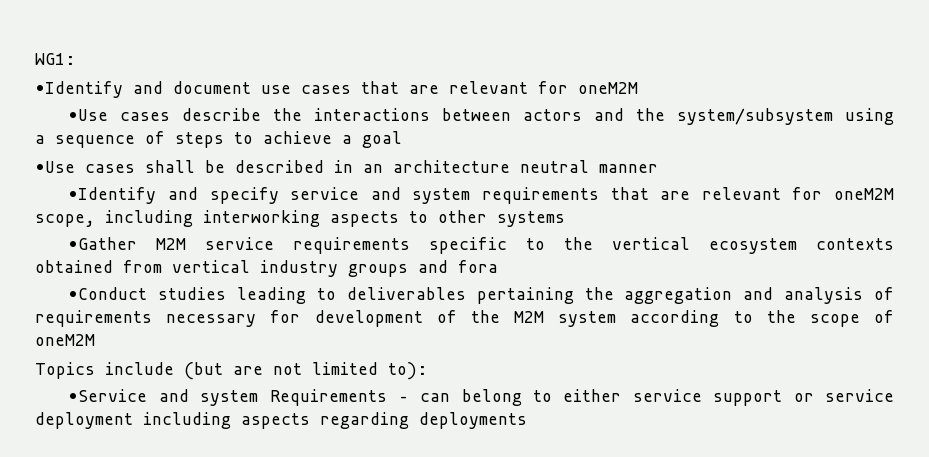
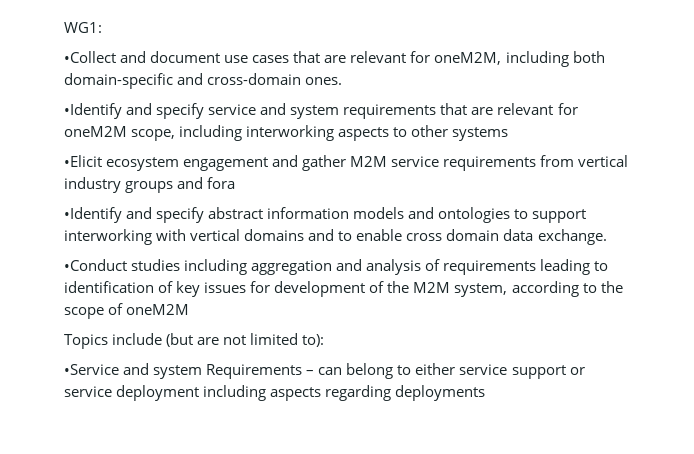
- •Identify and document use cases that are relevant for oneM2M
- •Use cases describe the interactions between actors and the system/subsystem using a sequence of steps to achieve a goal
- •Use cases shall be described in an architecture neutral manner
+ •Collect and document use cases that are relevant for oneM2M, including both domain-specific and cross-domain ones.
- •Gather M2M service requirements specific to the vertical ecosystem contexts obtained from vertical industry groups and fora
+ •Elicit ecosystem engagement and gather M2M service requirements from vertical industry groups and fora
- •Conduct studies leading to deliverables pertaining the aggregation and analysis of requirements necessary for development of the M2M system according to the scope of oneM2M
+ •Identify and specify abstract information models and ontologies to support interworking with vertical domains and to enable cross domain data exchange.
+ •Conduct studies including aggregation and analysis of requirements leading to identification of key issues for development of the M2M system, according to the scope of oneM2M

